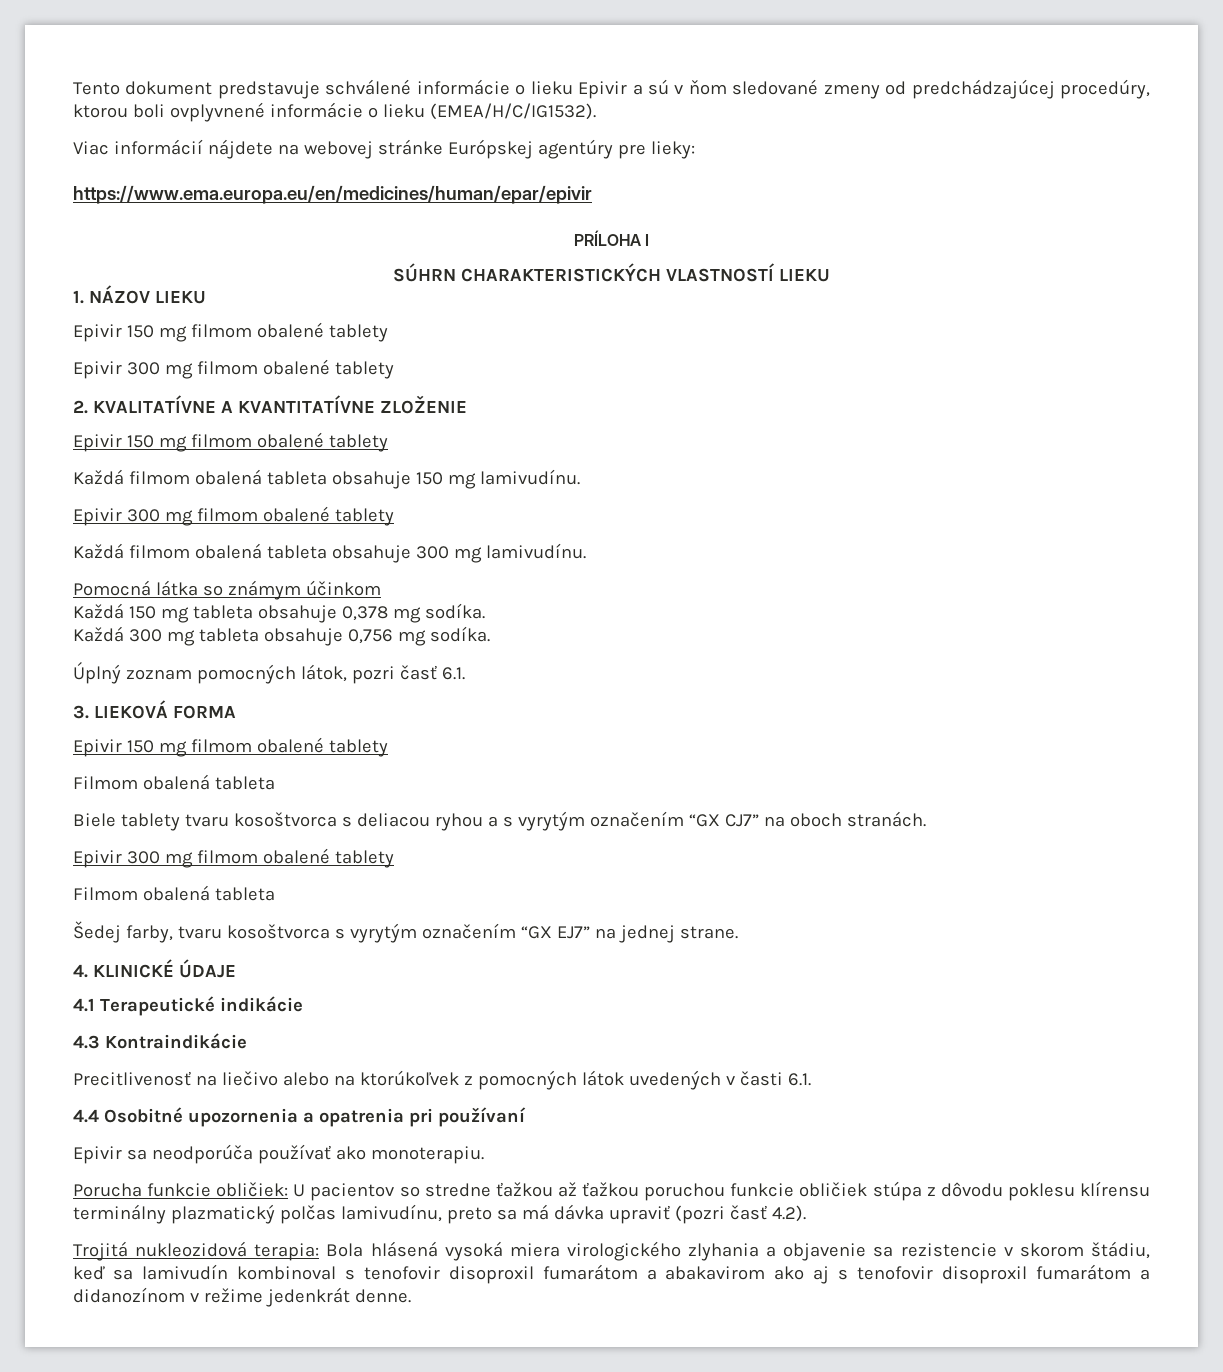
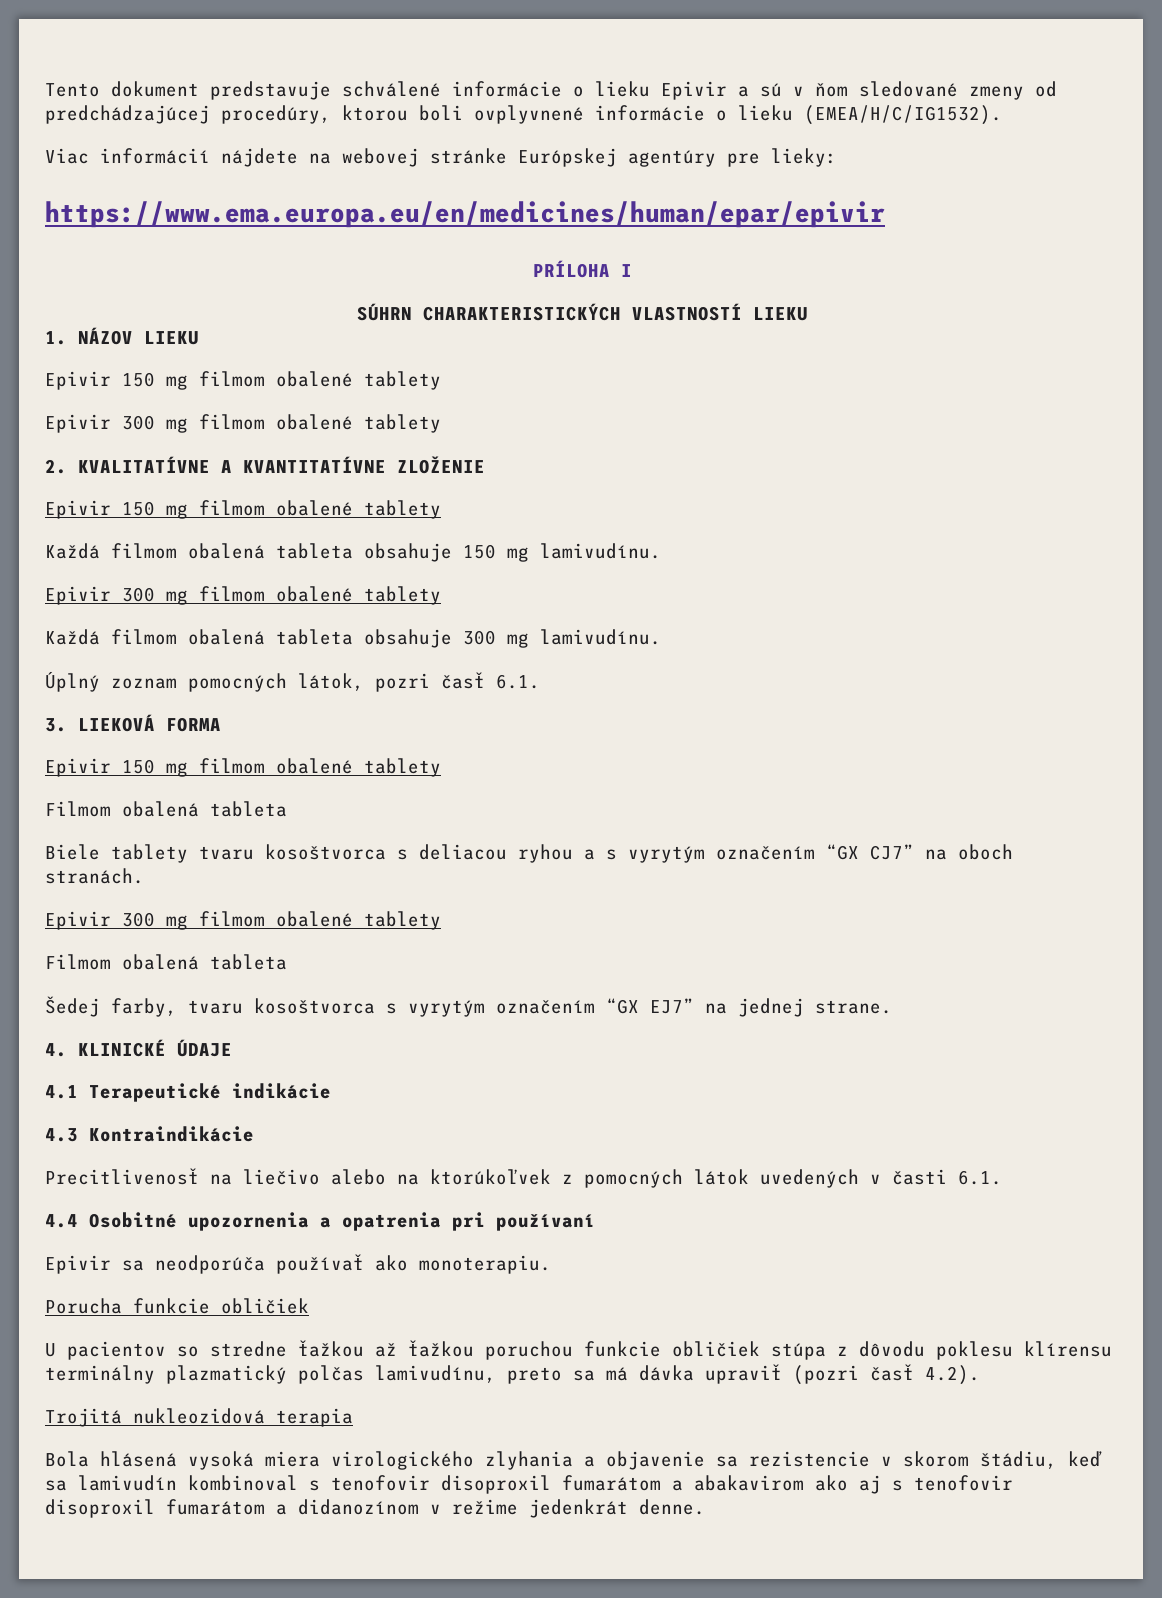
- Pomocná látka so známym účinkom
- Každá 150 mg tableta obsahuje 0,378 mg sodíka.
- Každá 300 mg tableta obsahuje 0,756 mg sodíka.
- Porucha funkcie obličiek: U pacientov so stredne ťažkou až ťažkou poruchou funkcie obličiek stúpa z dôvodu poklesu klírensu terminálny plazmatický polčas lamivudínu, preto sa má dávka upraviť (pozri časť 4.2).
+ Porucha funkcie obličiek
+ U pacientov so stredne ťažkou až ťažkou poruchou funkcie obličiek stúpa z dôvodu poklesu klírensu terminálny plazmatický polčas lamivudínu, preto sa má dávka upraviť (pozri časť 4.2).
- Trojitá nukleozidová terapia: Bola hlásená vysoká miera virologického zlyhania a objavenie sa rezistencie v skorom štádiu, keď sa lamivudín kombinoval s tenofovir disoproxil fumarátom a abakavirom ako aj s tenofovir disoproxil fumarátom a didanozínom v režime jedenkrát denne.
+ Trojitá nukleozidová terapia
+ Bola hlásená vysoká miera virologického zlyhania a objavenie sa rezistencie v skorom štádiu, keď sa lamivudín kombinoval s tenofovir disoproxil fumarátom a abakavirom ako aj s tenofovir disoproxil fumarátom a didanozínom v režime jedenkrát denne.

